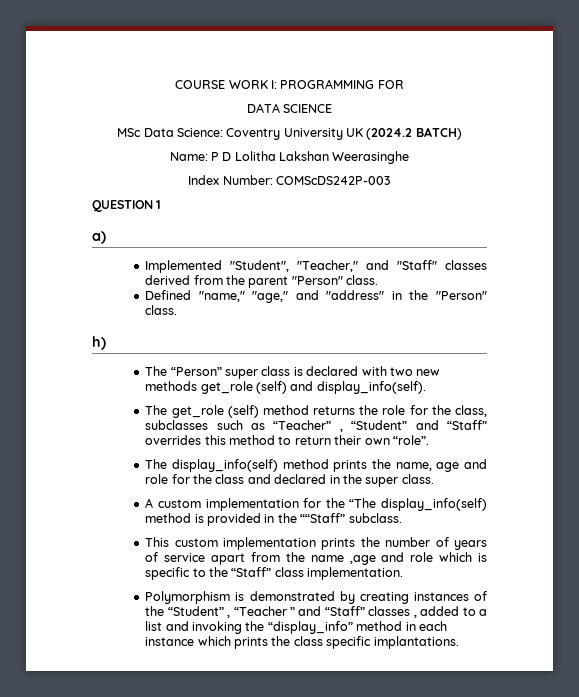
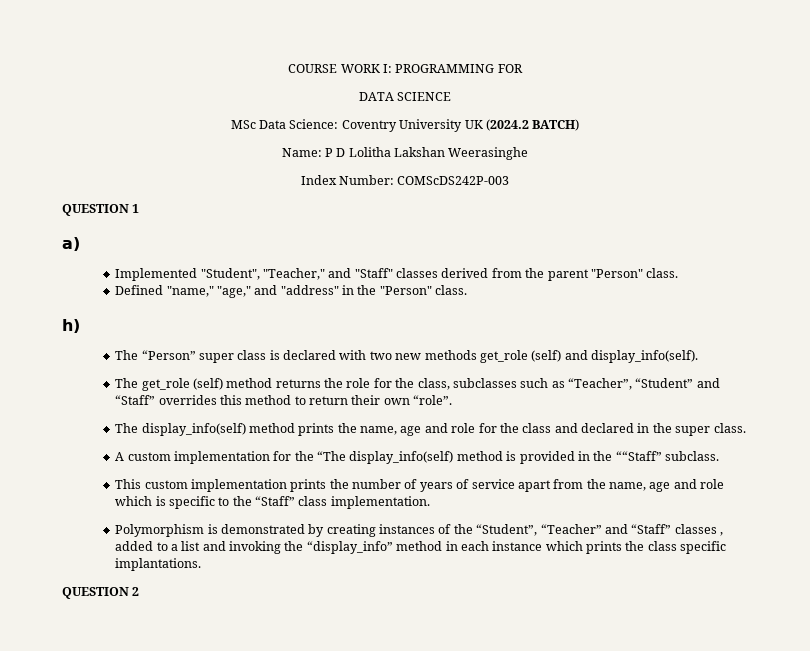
- The get_role (self) method returns the role for the class, subclasses such as “Teacher” , “Student” and “Staff” overrides this method to return their own “role”.
+ The get_role (self) method returns the role for the class, subclasses such as “Teacher”, “Student” and “Staff” overrides this method to return their own “role”.
- This custom implementation prints the number of years of service apart from the name ,age and role which is specific to the “Staff” class implementation.
+ This custom implementation prints the number of years of service apart from the name, age and role which is specific to the “Staff” class implementation.
- Polymorphism is demonstrated by creating instances of the “Student” , “Teacher ” and “Staff” classes , added to a list and invoking the “display_info” method in each instance which prints the class specific implantations.
+ Polymorphism is demonstrated by creating instances of the “Student”, “Teacher” and “Staff” classes , added to a list and invoking the “display_info” method in each instance which prints the class specific implantations.
+ QUESTION 2

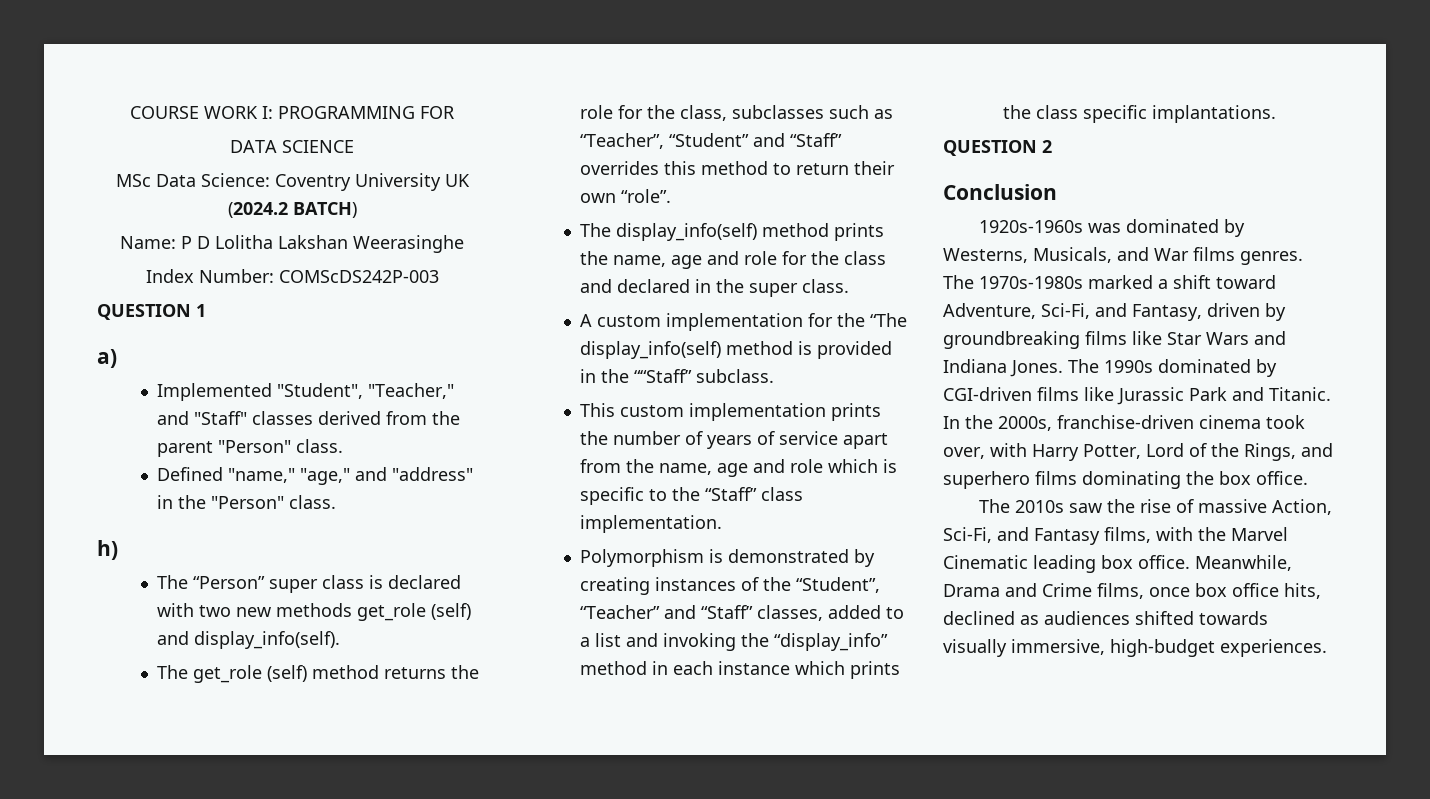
- Polymorphism is demonstrated by creating instances of the “Student”, “Teacher” and “Staff” classes , added to a list and invoking the “display_info” method in each instance which prints the class specific implantations.
+ Polymorphism is demonstrated by creating instances of the “Student”, “Teacher” and “Staff” classes, added to a list and invoking the “display_info” method in each instance which prints the class specific implantations.
+ Conclusion
+ 1920s-1960s was dominated by Westerns, Musicals, and War films genres. The 1970s-1980s marked a shift toward Adventure, Sci-Fi, and Fantasy, driven by groundbreaking films like Star Wars and Indiana Jones. The 1990s dominated by CGI-driven films like Jurassic Park and Titanic. In the 2000s, franchise-driven cinema took over, with Harry Potter, Lord of the Rings, and superhero films dominating the box office.
+ The 2010s saw the rise of massive Action, Sci-Fi, and Fantasy films, with the Marvel Cinematic leading box office. Meanwhile, Drama and Crime films, once box office hits, declined as audiences shifted towards visually immersive, high-budget experiences.

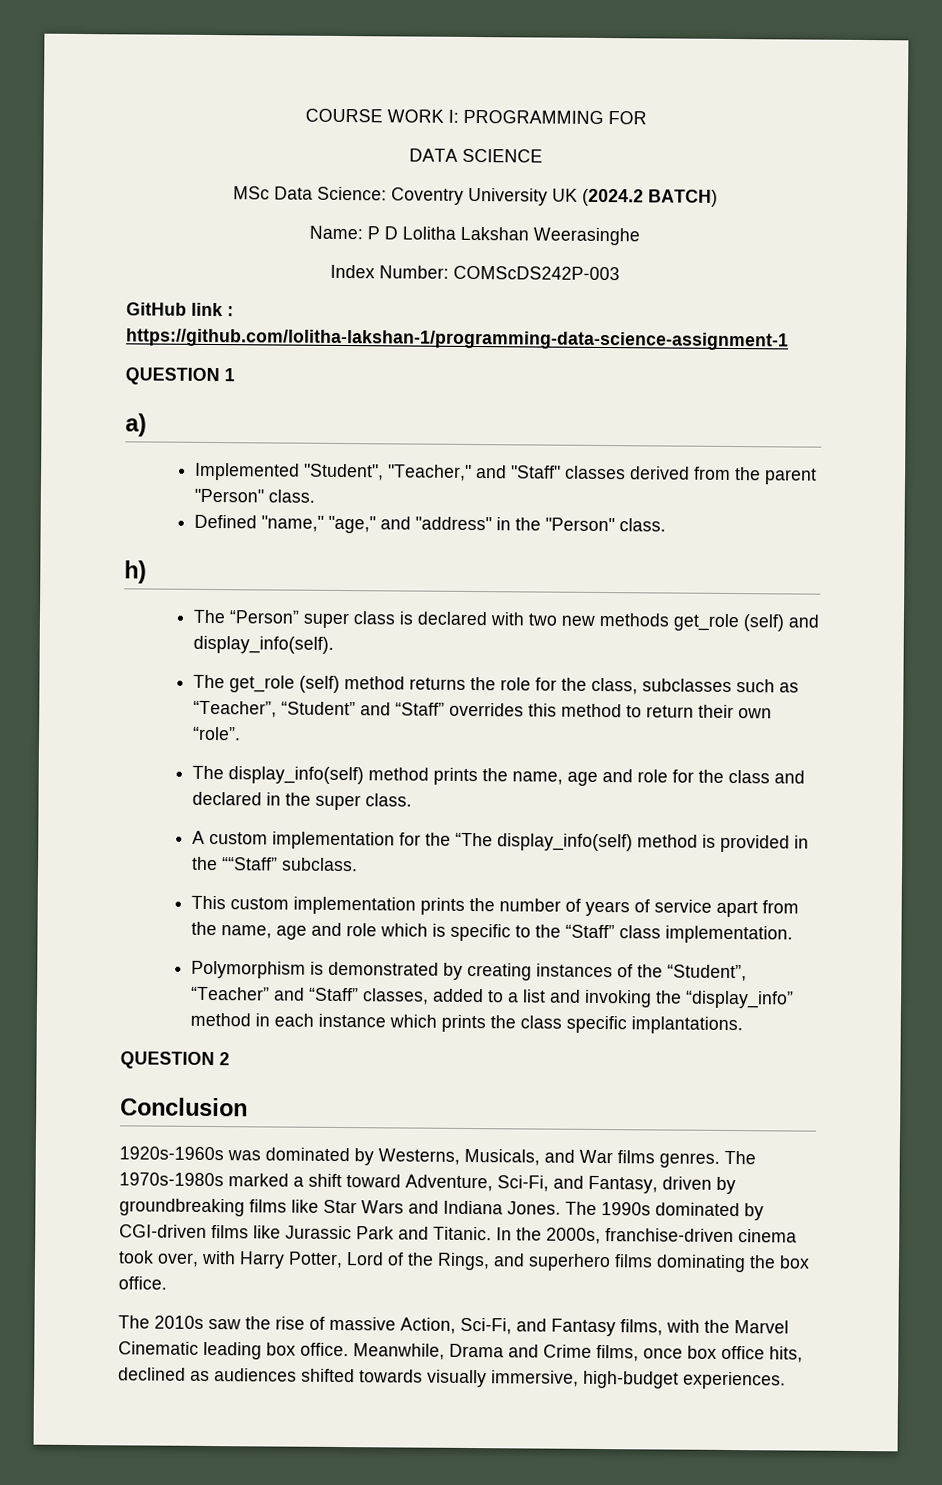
+ GitHub link : https://github.com/lolitha-lakshan-1/programming-data-science-assignment-1

